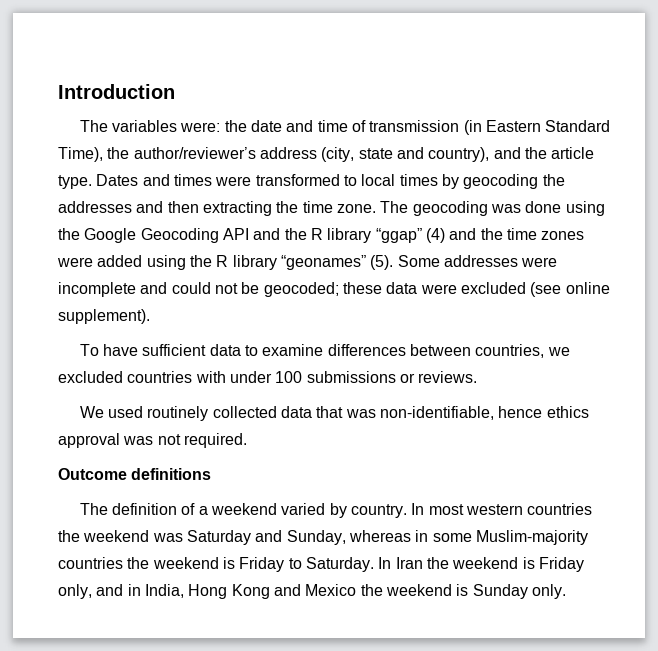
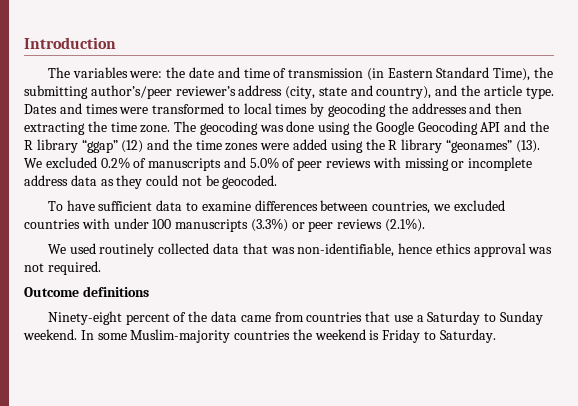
- The variables were: the date and time of transmission (in Eastern Standard Time), the author/reviewer’s address (city, state and country), and the article type.
+ The variables were: the date and time of transmission (in Eastern Standard Time), the submitting author’s/peer reviewer’s address (city, state and country), and the article type.
- The geocoding was done using the Google Geocoding API and the R library “ggap” (4) and the time zones were added using the R library “geonames” (5). Some addresses were incomplete and could not be geocoded; these data were excluded (see online supplement).
+ The geocoding was done using the Google Geocoding API and the R library “ggap” (12) and the time zones were added using the R library “geonames” (13). We excluded 0.2% of manuscripts and 5.0% of peer reviews with missing or incomplete address data as they could not be geocoded.
- To have sufficient data to examine differences between countries, we excluded countries with under 100 submissions or reviews.
+ To have sufficient data to examine differences between countries, we excluded countries with under 100 manuscripts (3.3%) or peer reviews (2.1%).
- The definition of a weekend varied by country. In most western countries the weekend was Saturday and Sunday, whereas in some Muslim-majority countries the weekend is Friday to Saturday. In Iran the weekend is Friday only, and in India, Hong Kong and Mexico the weekend is Sunday only.
+ Ninety-eight percent of the data came from countries that use a Saturday to Sunday weekend. In some Muslim-majority countries the weekend is Friday to Saturday.

